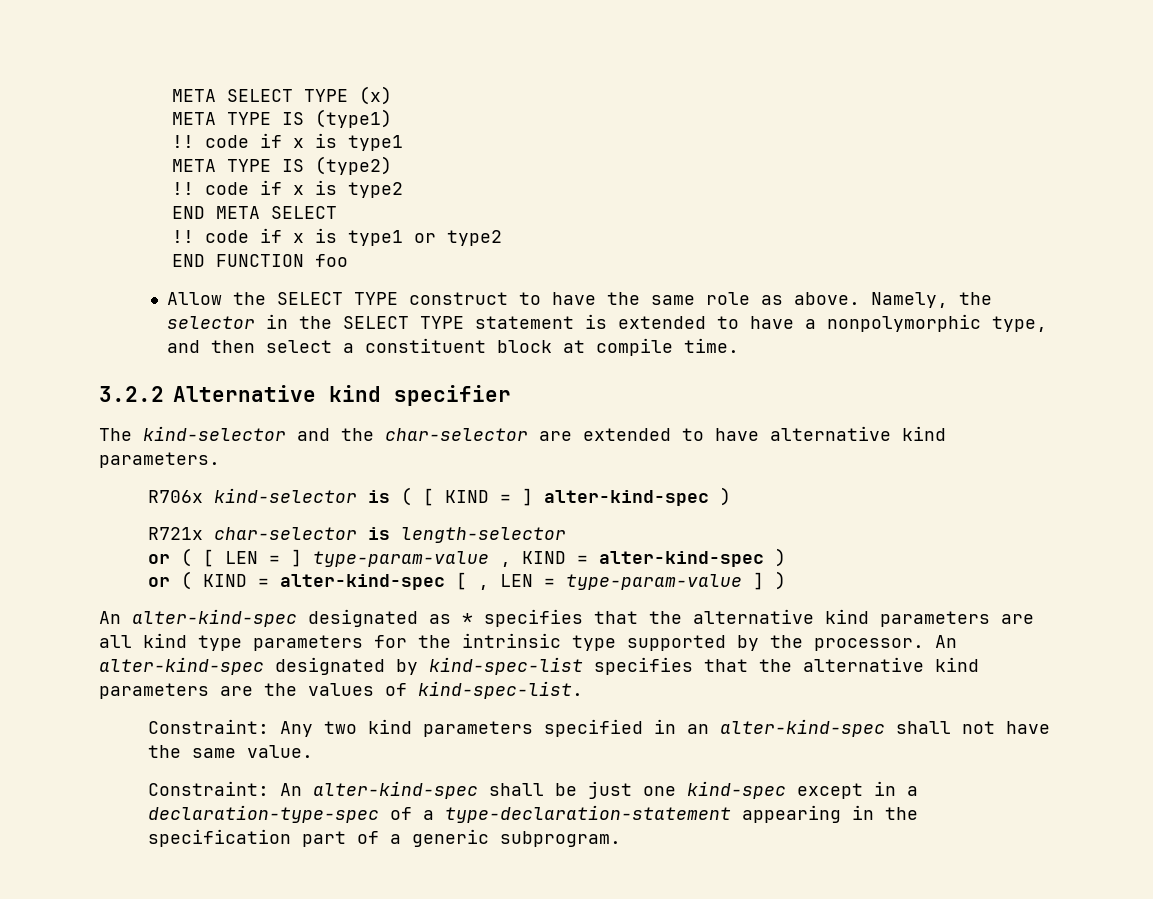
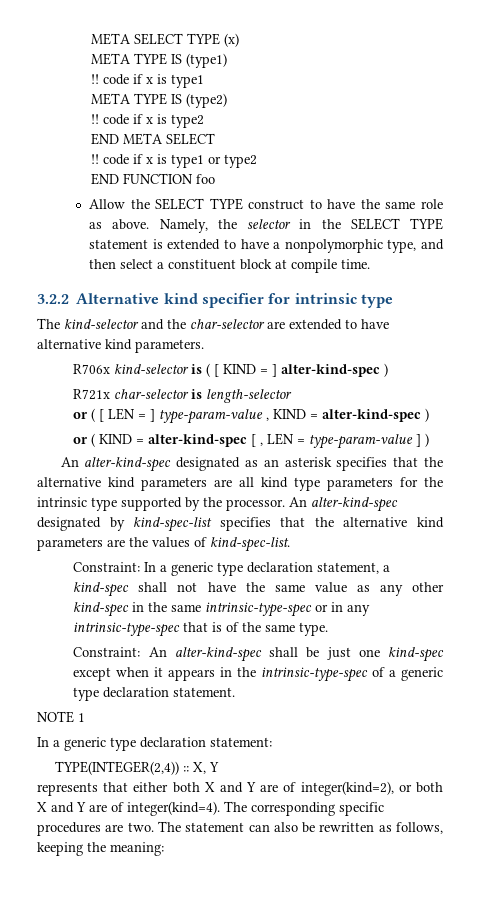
- 3.2.2 Alternative kind specifier
+ 3.2.2 Alternative kind specifier for intrinsic type
- An alter-kind-spec designated as * specifies that the alternative kind parameters are all kind type parameters for the intrinsic type supported by the processor.
+ An alter-kind-spec designated as an asterisk specifies that the alternative kind parameters are all kind type parameters for the intrinsic type supported by the processor.
- Constraint: Any two kind parameters specified in an alter-kind-spec shall not have the same value.
+ Constraint: In a generic type declaration statement, a kind-spec shall not have the same value as any other kind-spec in the same intrinsic-type-spec or in any intrinsic-type-spec that is of the same type.
- Constraint: An alter-kind-spec shall be just one kind-spec except in a declaration-type-spec of a type-declaration-statement appearing in the specification part of a generic subprogram.
+ Constraint: An alter-kind-spec shall be just one kind-spec except when it appears in the intrinsic-type-spec of a generic type declaration statement.
+ NOTE 1
+ In a generic type declaration statement:
+ TYPE(INTEGER(2,4)) :: X, Y
+ represents that either both X and Y are of integer(kind=2), or both X and Y are of integer(kind=4). The corresponding specific procedures are two. The statement can also be rewritten as follows, keeping the meaning:

